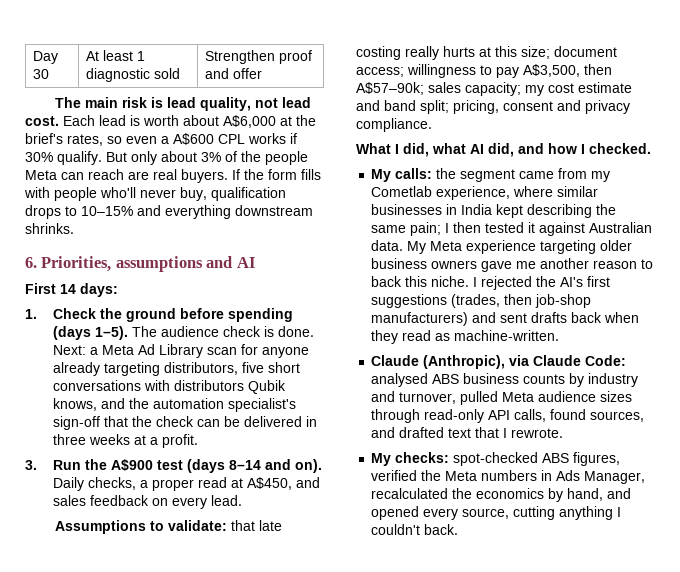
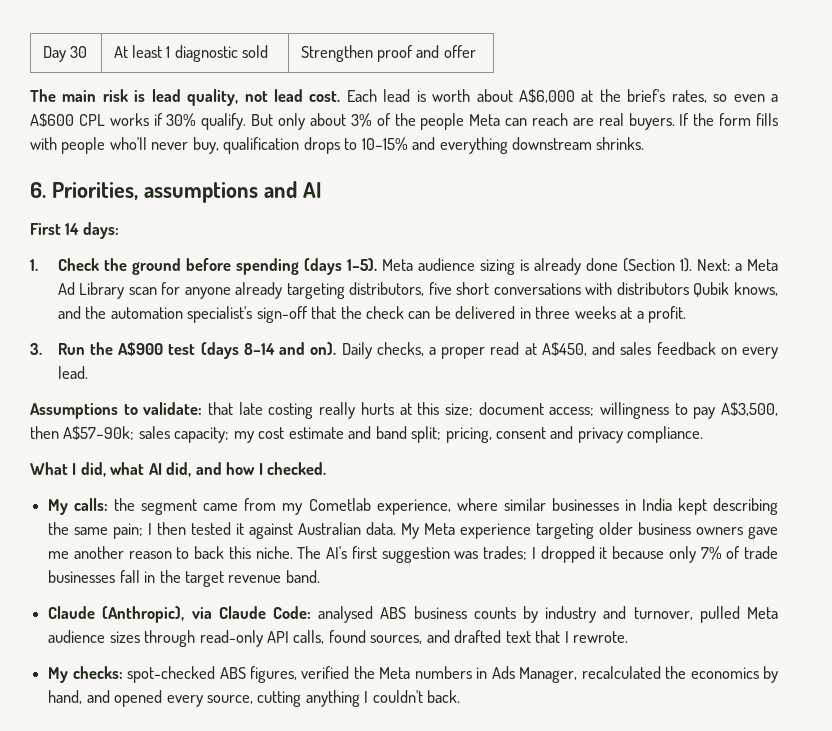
- The audience check is done.
+ Meta audience sizing is already done (Section 1).
- I rejected the AI's first suggestions (trades, then job-shop manufacturers) and sent drafts back when they read as machine-written.
+ The AI's first suggestion was trades; I dropped it because only 7% of trade businesses fall in the target revenue band.

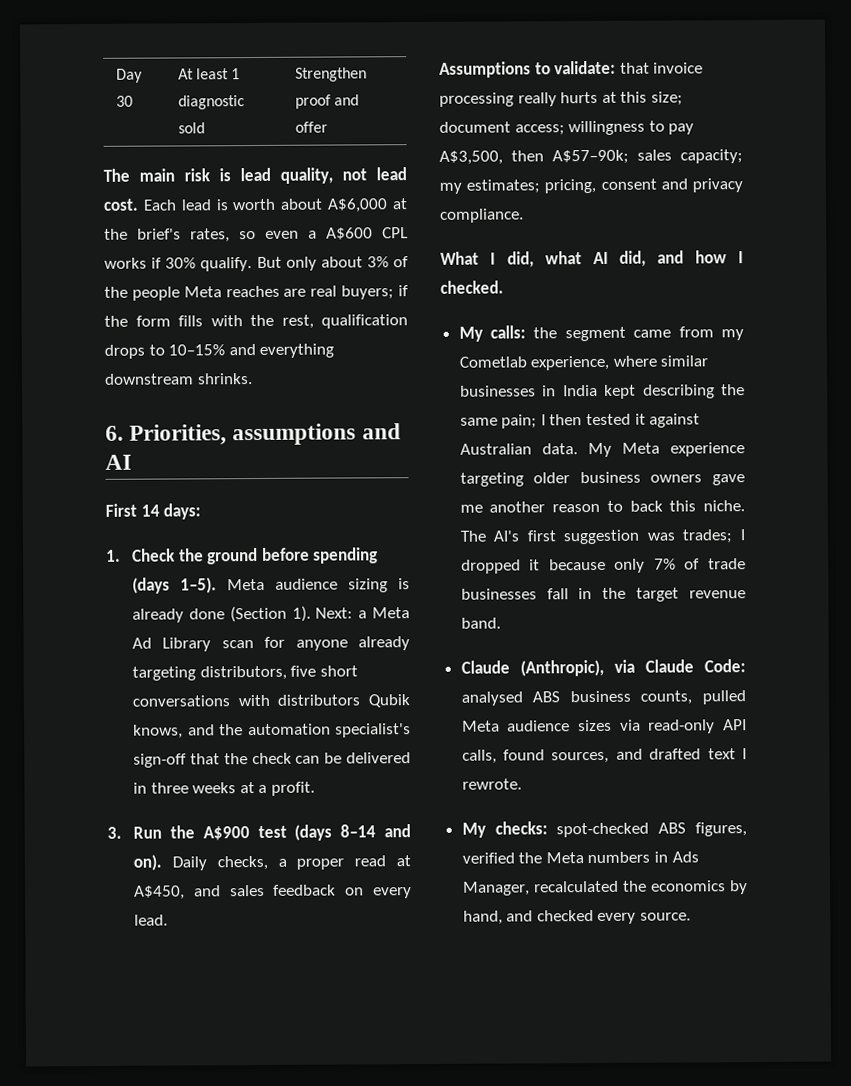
- But only about 3% of the people Meta can reach are real buyers. If the form fills with people who'll never buy, qualification drops to 10–15% and everything downstream shrinks.
+ But only about 3% of the people Meta reaches are real buyers; if the form fills with the rest, qualification drops to 10–15% and everything downstream shrinks.
- Assumptions to validate: that late costing really hurts at this size; document access; willingness to pay A$3,500, then A$57–90k; sales capacity; my cost estimate and band split; pricing, consent and privacy compliance.
+ Assumptions to validate: that invoice processing really hurts at this size; document access; willingness to pay A$3,500, then A$57–90k; sales capacity; my estimates; pricing, consent and privacy compliance.
- Claude (Anthropic), via Claude Code: analysed ABS business counts by industry and turnover, pulled Meta audience sizes through read-only API calls, found sources, and drafted text that I rewrote.
+ Claude (Anthropic), via Claude Code: analysed ABS business counts, pulled Meta audience sizes via read-only API calls, found sources, and drafted text I rewrote.
- My checks: spot-checked ABS figures, verified the Meta numbers in Ads Manager, recalculated the economics by hand, and opened every source, cutting anything I couldn't back.
+ My checks: spot-checked ABS figures, verified the Meta numbers in Ads Manager, recalculated the economics by hand, and checked every source.

